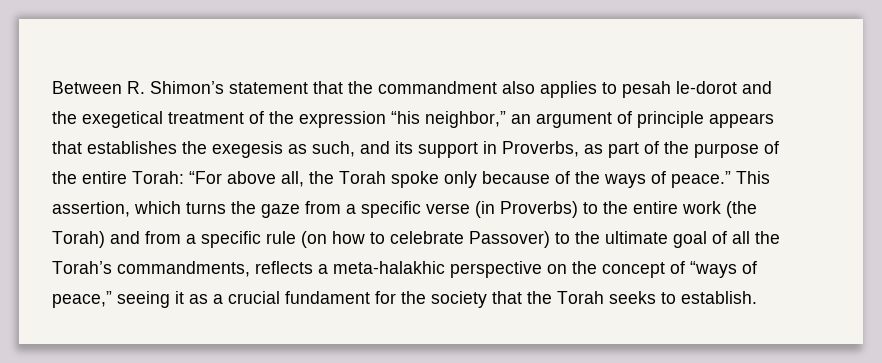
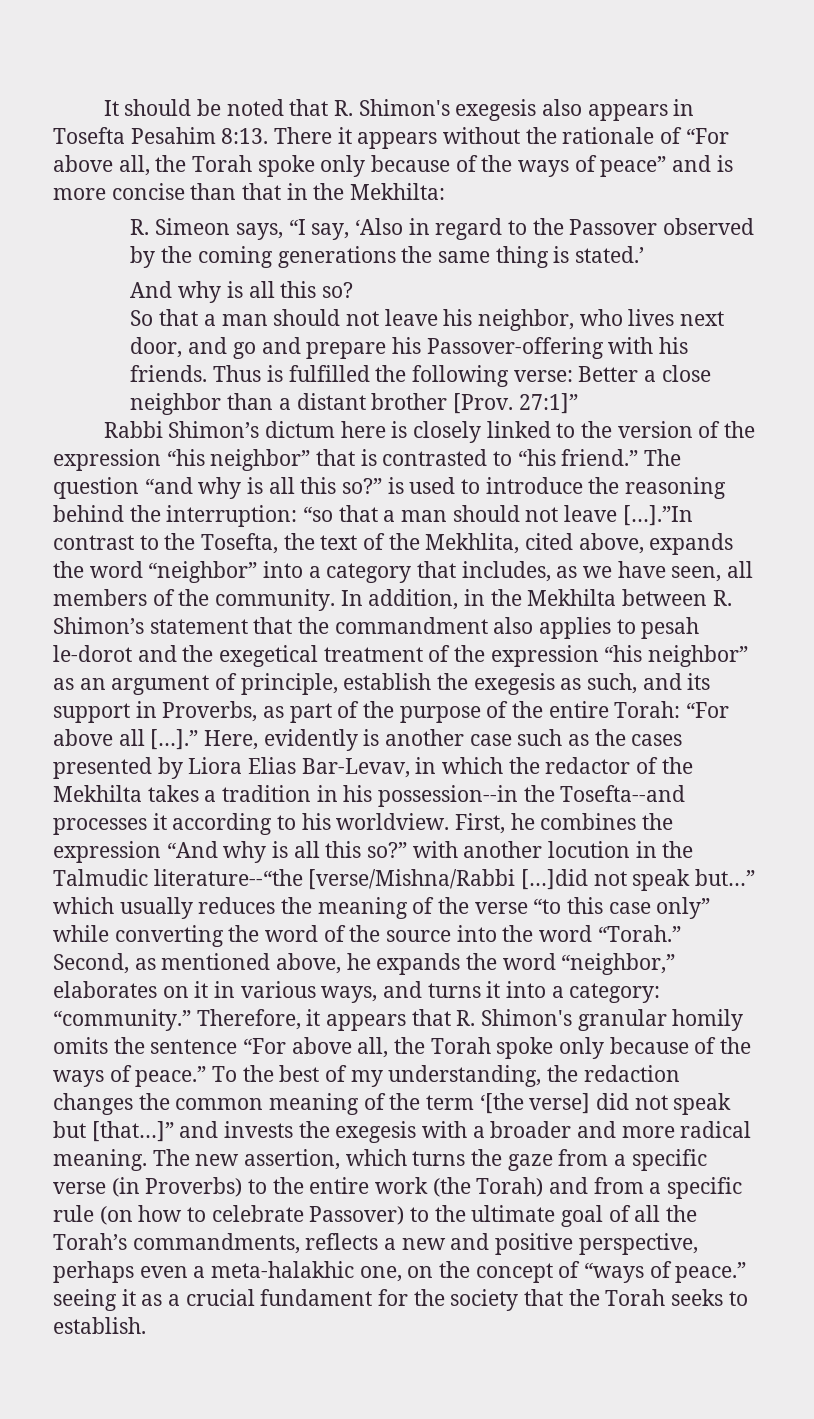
- Between R. Shimon’s statement that the commandment also applies to pesah le-dorot and the exegetical treatment of the expression “his neighbor,” an argument of principle appears that establishes the exegesis as such, and its support in Proverbs, as part of the purpose of the entire Torah: “For above all, the Torah spoke only because of the ways of peace.”
+ It should be noted that R. Shimon's exegesis also appears in Tosefta Pesahim 8:13. There it appears without the rationale of “For above all, the Torah spoke only because of the ways of peace” and is more concise than that in the Mekhilta:
+ R. Simeon says, “I say, ‘Also in regard to the Passover observed by the coming generations the same thing is stated.’
+ And why is all this so?
+ So that a man should not leave his neighbor, who lives next door, and go and prepare his Passover-offering with his friends. Thus is fulfilled the following verse: Better a close neighbor than a distant brother [Prov. 27:1]”
+ Rabbi Shimon’s dictum here is closely linked to the version of the expression “his neighbor” that is contrasted to “his friend.” The question “and why is all this so?” is used to introduce the reasoning behind the interruption: “so that a man should not leave […].”In contrast to the Tosefta, the text of the Mekhlita, cited above, expands the word “neighbor” into a category that includes, as we have seen, all members of the community. In addition, in the Mekhilta between R. Shimon’s statement that the commandment also applies to pesah le-dorot and the exegetical treatment of the expression “his neighbor” as an argument of principle, establish the exegesis as such, and its support in Proverbs, as part of the purpose of the entire Torah: “For above all […].” Here, evidently is another case such as the cases presented by Liora Elias Bar-Levav, in which the redactor of the Mekhilta takes a tradition in his possession--in the Tosefta--and processes it according to his worldview. First, he combines the expression “And why is all this so?” with another locution in the Talmudic literature--“the [verse/Mishna/Rabbi […]did not speak but…” which usually reduces the meaning of the verse “to this case only” while converting the word of the source into the word “Torah.” Second, as mentioned above, he expands the word “neighbor,” elaborates on it in various ways, and turns it into a category: “community.” Therefore, it appears that R. Shimon's granular homily omits the sentence “For above all, the Torah spoke only because of the ways of peace.”
- This assertion, which turns the gaze from a specific verse (in Proverbs) to the entire work (the Torah) and from a specific rule (on how to celebrate Passover) to the ultimate goal of all the Torah’s commandments, reflects a meta-halakhic perspective on the concept of “ways of peace,” seeing it as a crucial fundament for the society that the Torah seeks to establish.
+ To the best of my understanding, the redaction changes the common meaning of the term ‘[the verse] did not speak but [that…]” and invests the exegesis with a broader and more radical meaning. The new assertion, which turns the gaze from a specific verse (in Proverbs) to the entire work (the Torah) and from a specific rule (on how to celebrate Passover) to the ultimate goal of all the Torah’s commandments, reflects a new and positive perspective, perhaps even a meta-halakhic one, on the concept of “ways of peace.” seeing it as a crucial fundament for the society that the Torah seeks to establish.

